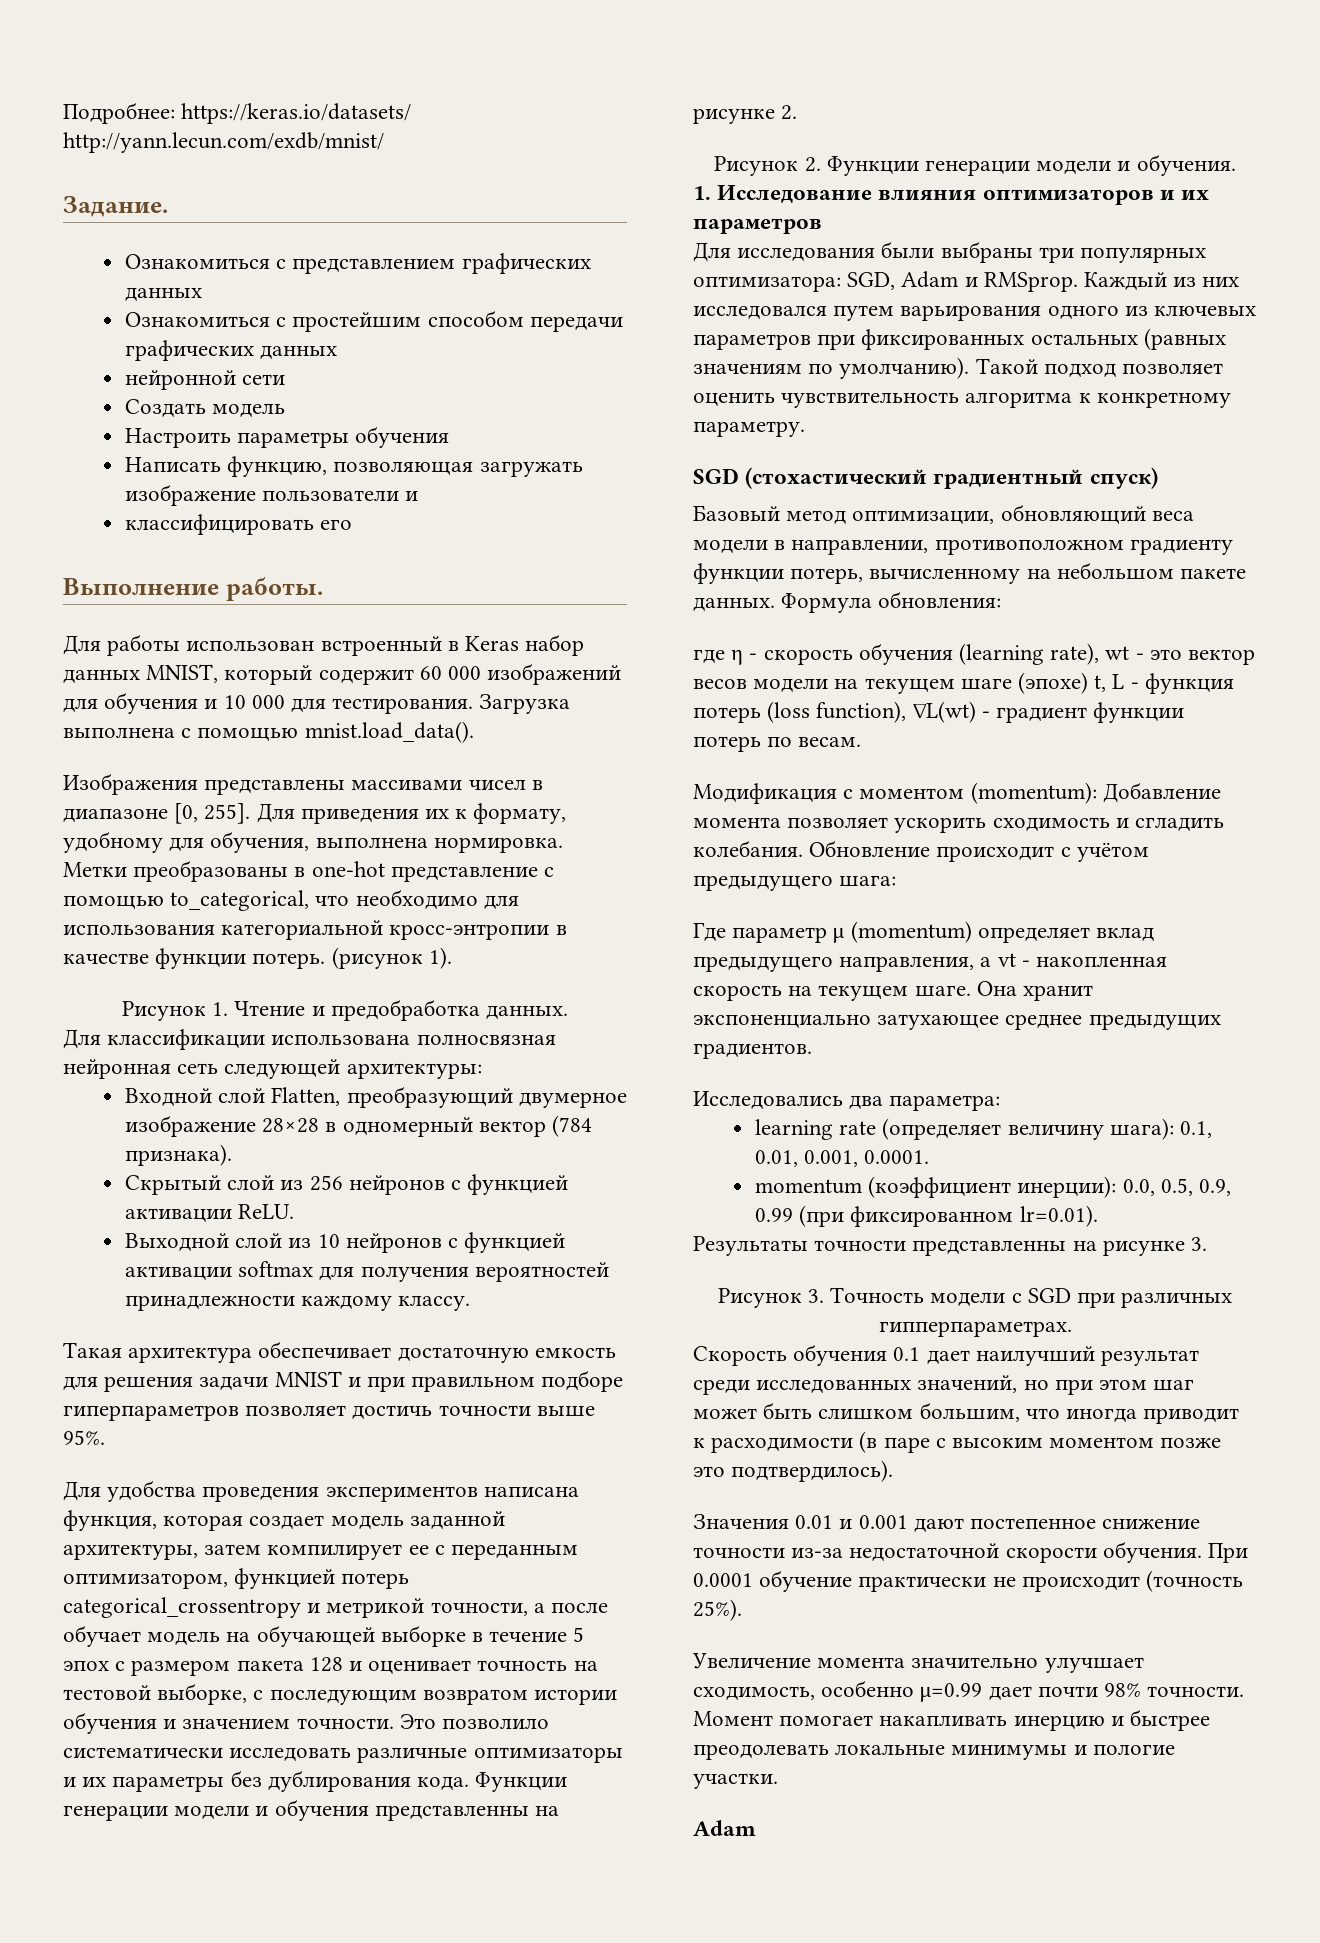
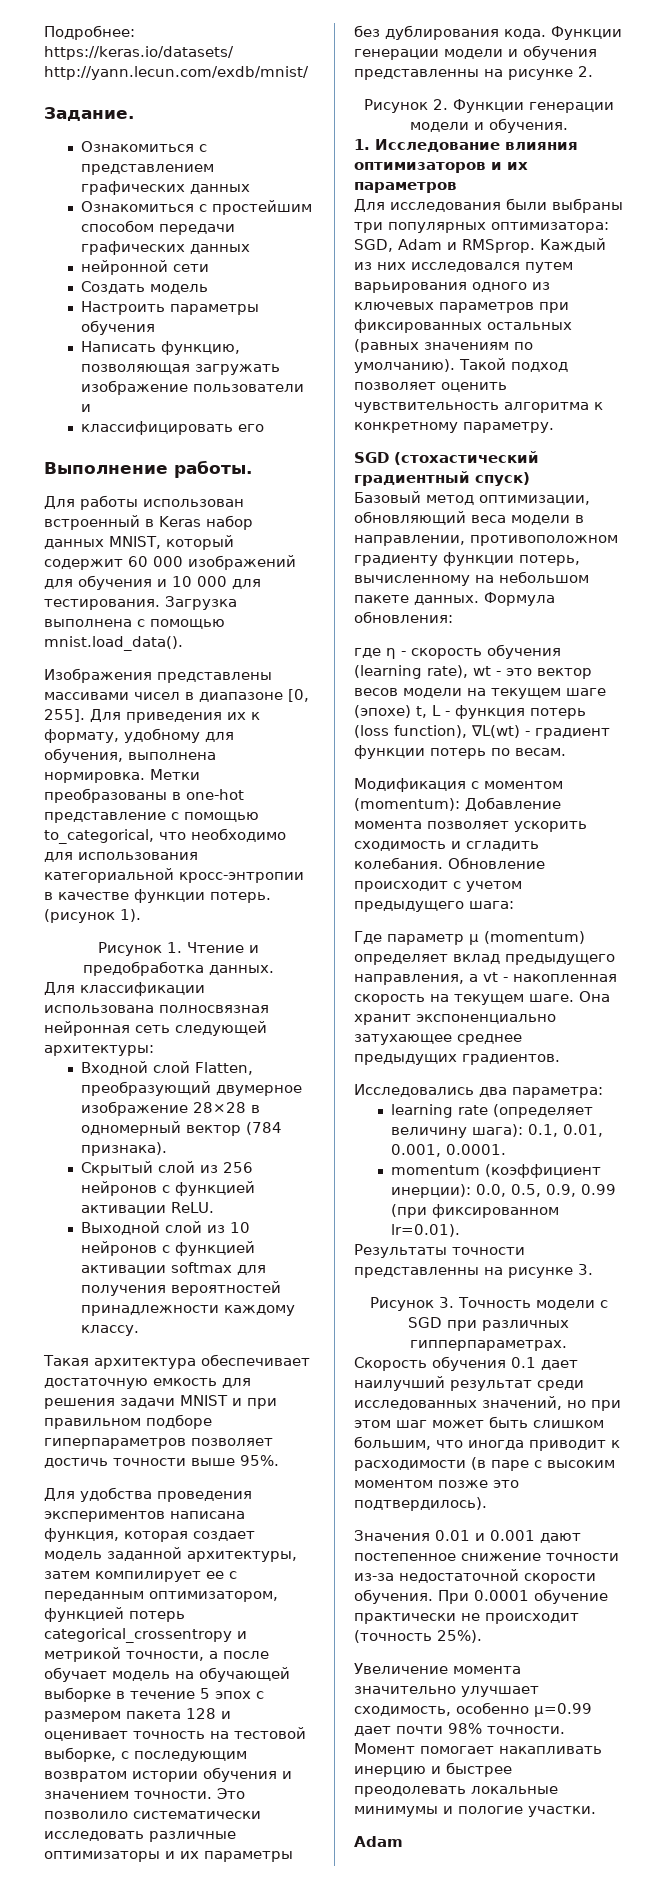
- Обновление происходит с учётом предыдущего шага:
+ Обновление происходит с учетом предыдущего шага:

